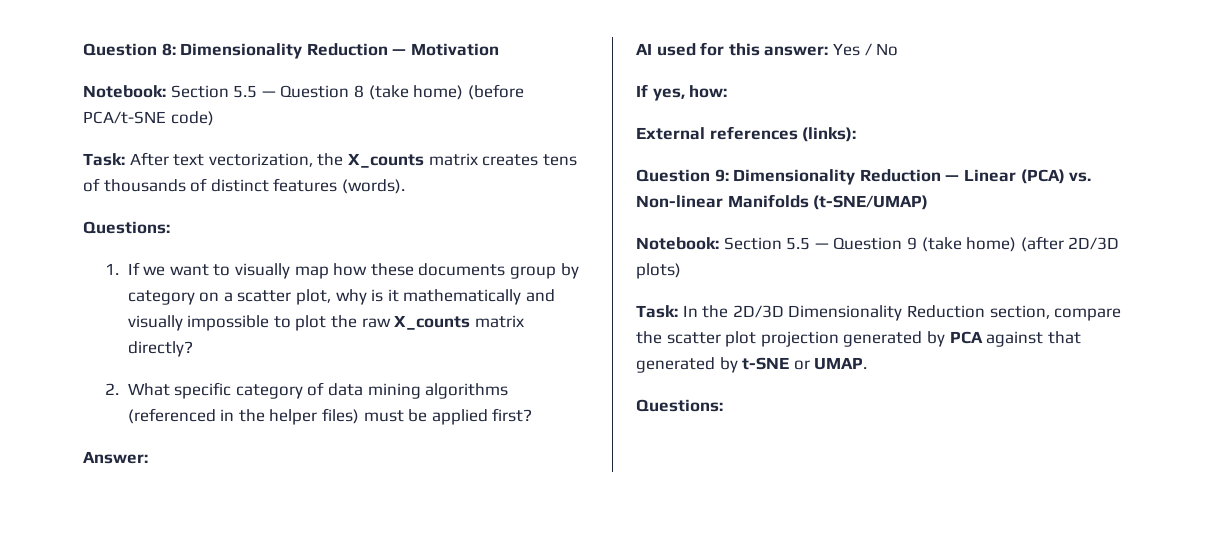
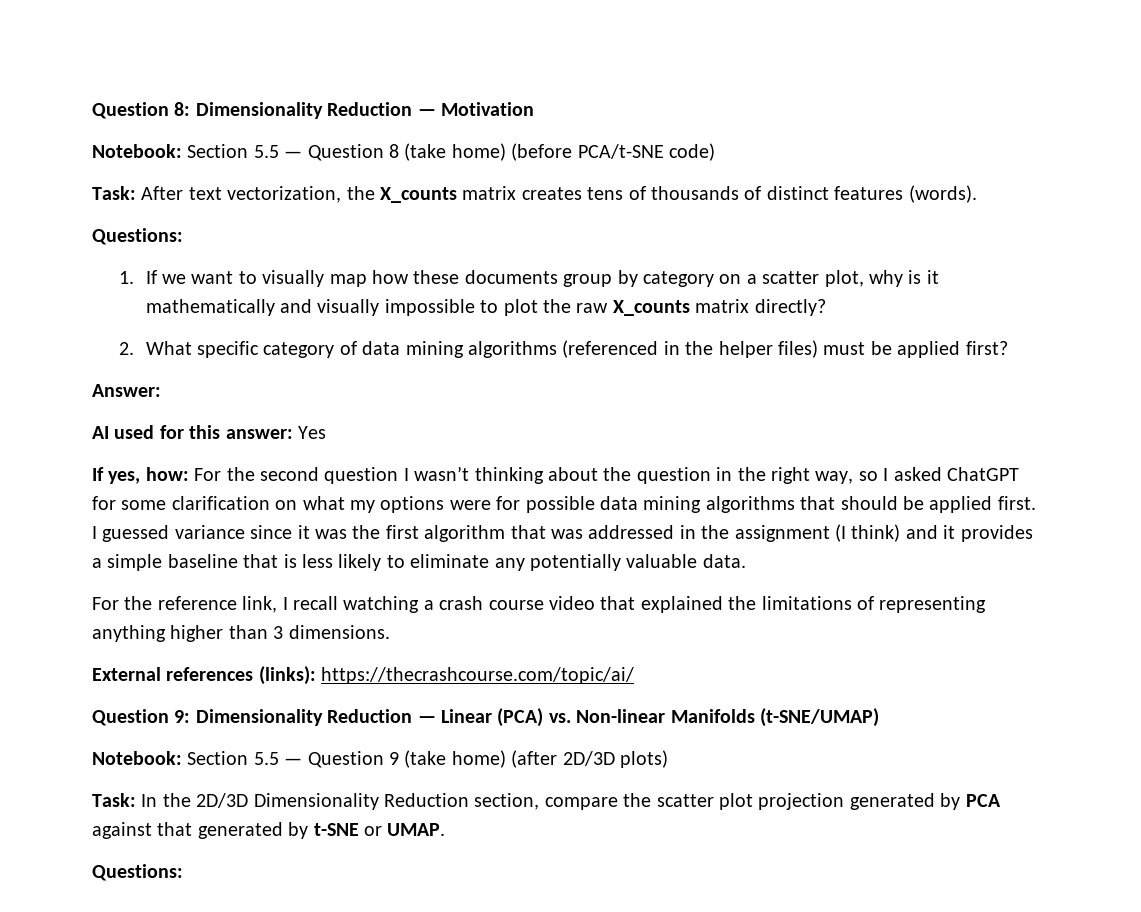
- AI used for this answer: Yes / No
+ AI used for this answer: Yes
- If yes, how:
+ If yes, how: For the second question I wasn’t thinking about the question in the right way, so I asked ChatGPT for some clarification on what my options were for possible data mining algorithms that should be applied first. I guessed variance since it was the first algorithm that was addressed in the assignment (I think) and it provides a simple baseline that is less likely to eliminate any potentially valuable data.
+ For the reference link, I recall watching a crash course video that explained the limitations of representing anything higher than 3 dimensions.
- External references (links):
+ External references (links): https://thecrashcourse.com/topic/ai/

